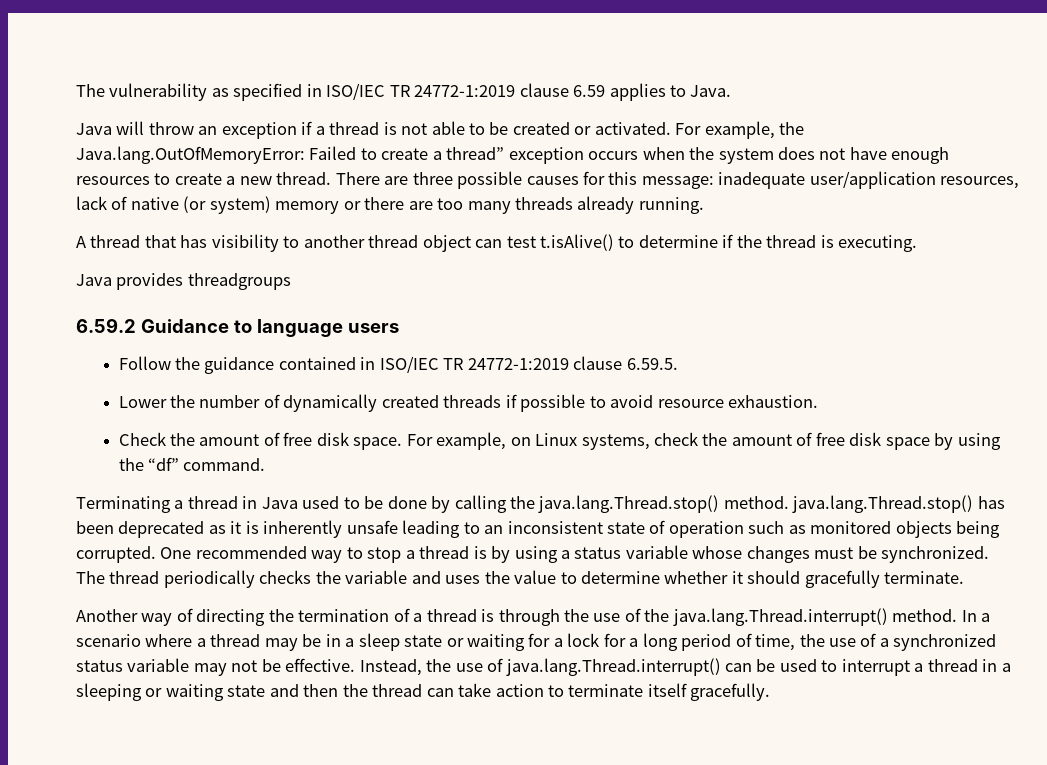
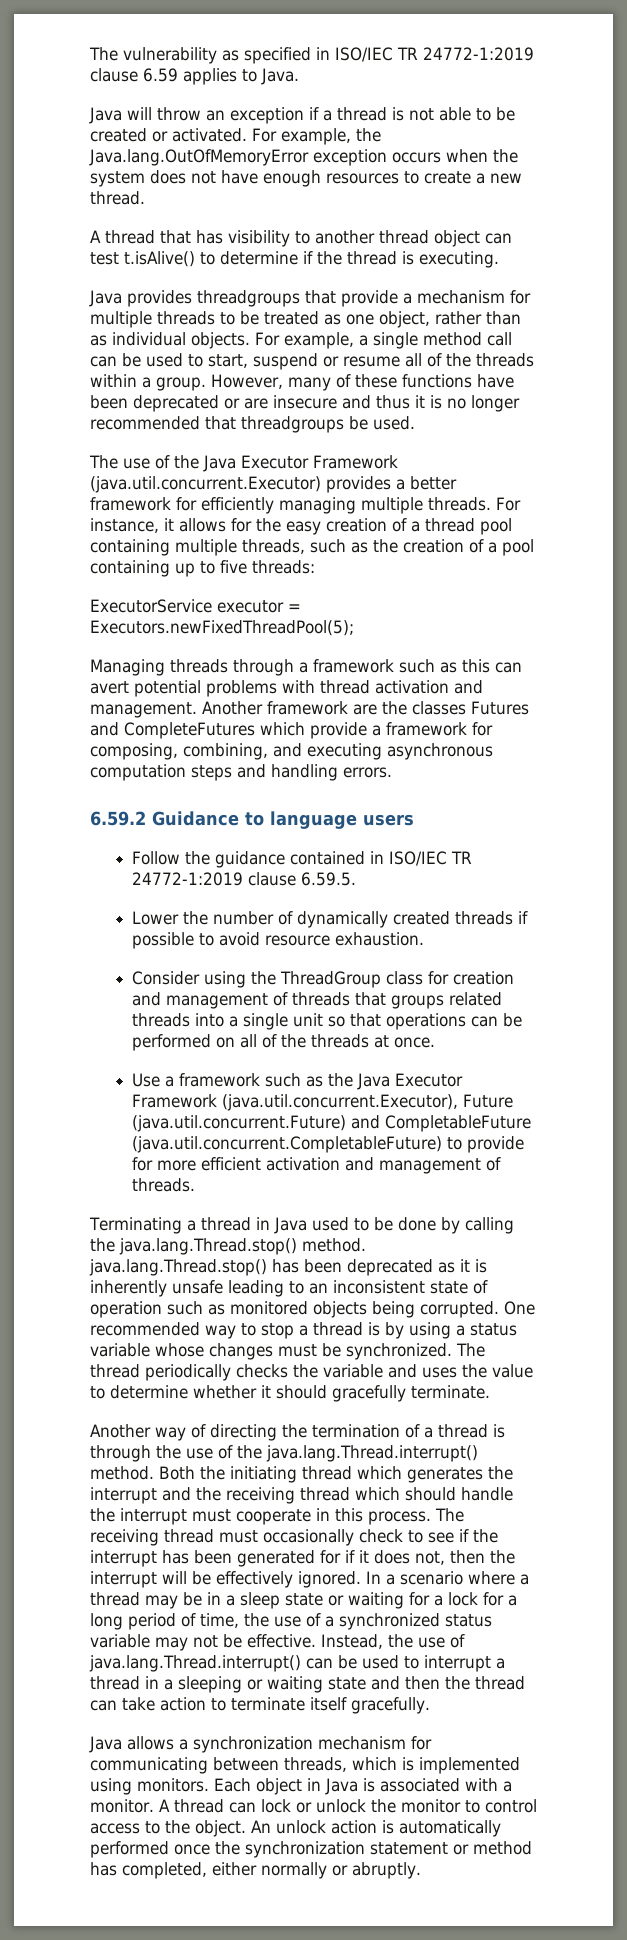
- For example, the Java.lang.OutOfMemoryError: Failed to create a thread” exception occurs when the system does not have enough resources to create a new thread. There are three possible causes for this message: inadequate user/application resources, lack of native (or system) memory or there are too many threads already running.
+ For example, the Java.lang.OutOfMemoryError exception occurs when the system does not have enough resources to create a new thread.
- Java provides threadgroups
+ Java provides threadgroups that provide a mechanism for multiple threads to be treated as one object, rather than as individual objects. For example, a single method call can be used to start, suspend or resume all of the threads within a group. However, many of these functions have been deprecated or are insecure and thus it is no longer recommended that threadgroups be used.
+ The use of the Java Executor Framework (java.util.concurrent.Executor) provides a better framework for efficiently managing multiple threads. For instance, it allows for the easy creation of a thread pool containing multiple threads, such as the creation of a pool containing up to five threads:
+ ExecutorService executor = Executors.newFixedThreadPool(5);
+ Managing threads through a framework such as this can avert potential problems with thread activation and management. Another framework are the classes Futures and CompleteFutures which provide a framework for composing, combining, and executing asynchronous computation steps and handling errors.
- Check the amount of free disk space. For example, on Linux systems, check the amount of free disk space by using the “df” command.
+ Consider using the ThreadGroup class for creation and management of threads that groups related threads into a single unit so that operations can be performed on all of the threads at once.
+ Use a framework such as the Java Executor Framework (java.util.concurrent.Executor), Future (java.util.concurrent.Future) and CompletableFuture (java.util.concurrent.CompletableFuture) to provide for more efficient activation and management of threads.
+ Both the initiating thread which generates the interrupt and the receiving thread which should handle the interrupt must cooperate in this process. The receiving thread must occasionally check to see if the interrupt has been generated for if it does not, then the interrupt will be effectively ignored.
+ Java allows a synchronization mechanism for communicating between threads, which is implemented using monitors. Each object in Java is associated with a monitor. A thread can lock or unlock the monitor to control access to the object. An unlock action is automatically performed once the synchronization statement or method has completed, either normally or abruptly.

